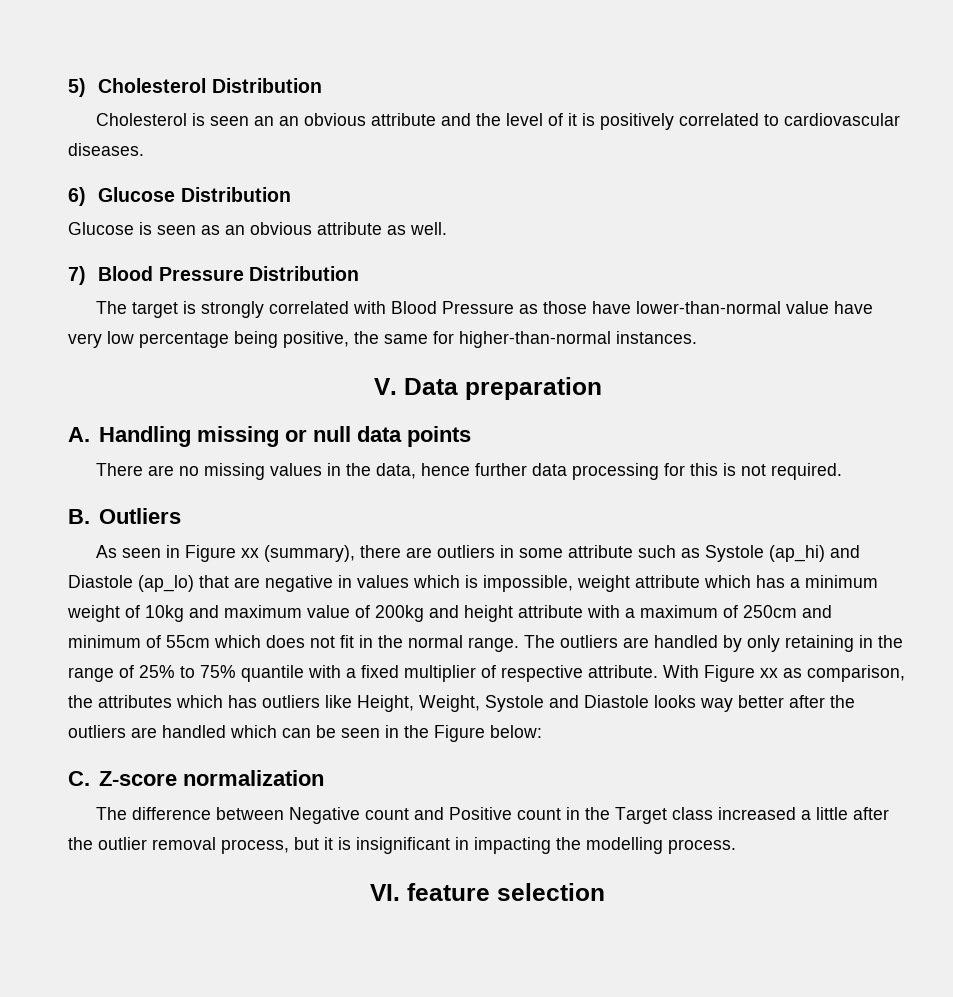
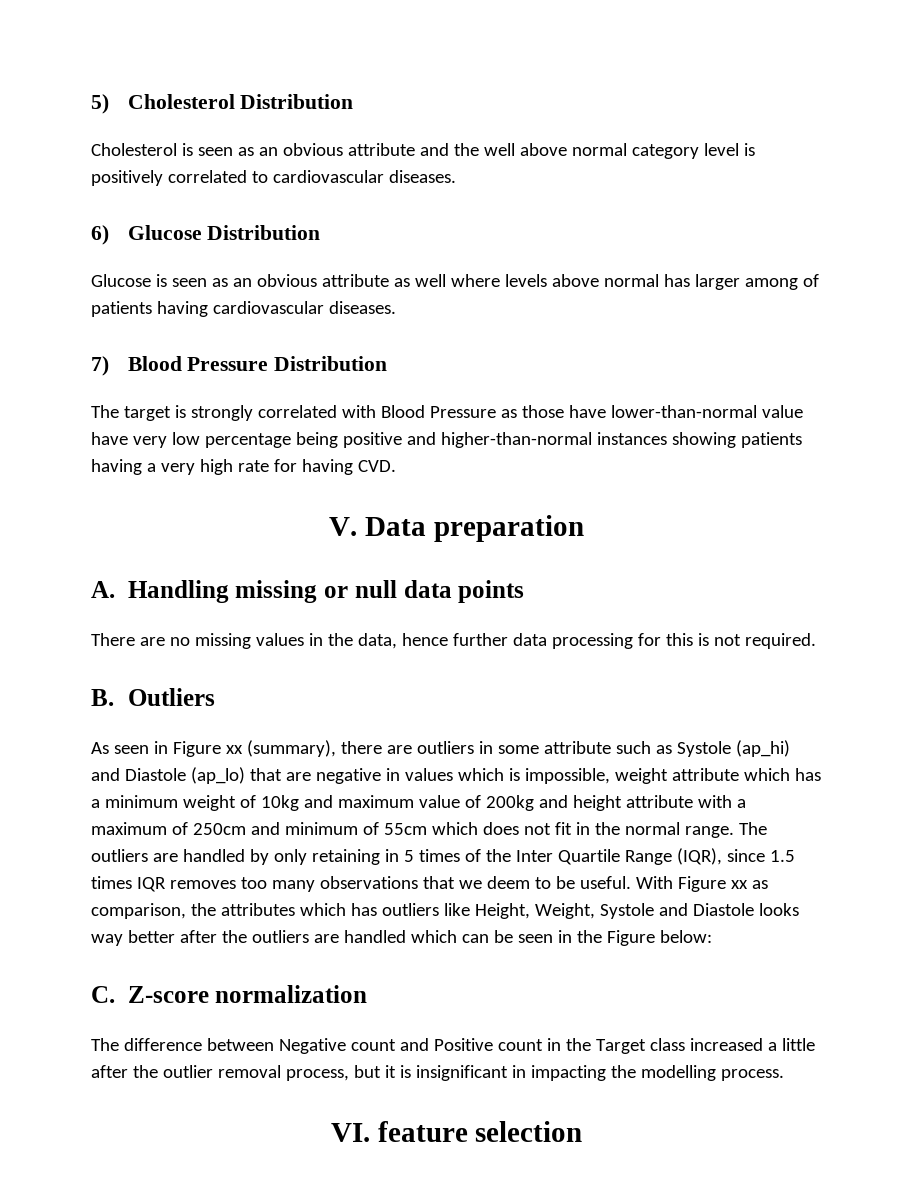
- Cholesterol is seen an an obvious attribute and the level of it is positively correlated to cardiovascular diseases.
+ Cholesterol is seen as an obvious attribute and the well above normal category level is positively correlated to cardiovascular diseases.
- Glucose is seen as an obvious attribute as well.
+ Glucose is seen as an obvious attribute as well where levels above normal has larger among of patients having cardiovascular diseases.
- The target is strongly correlated with Blood Pressure as those have lower-than-normal value have very low percentage being positive, the same for higher-than-normal instances.
+ The target is strongly correlated with Blood Pressure as those have lower-than-normal value have very low percentage being positive and higher-than-normal instances showing patients having a very high rate for having CVD.
- The outliers are handled by only retaining in the range of 25% to 75% quantile with a fixed multiplier of respective attribute.
+ The outliers are handled by only retaining in 5 times of the Inter Quartile Range (IQR), since 1.5 times IQR removes too many observations that we deem to be useful.

